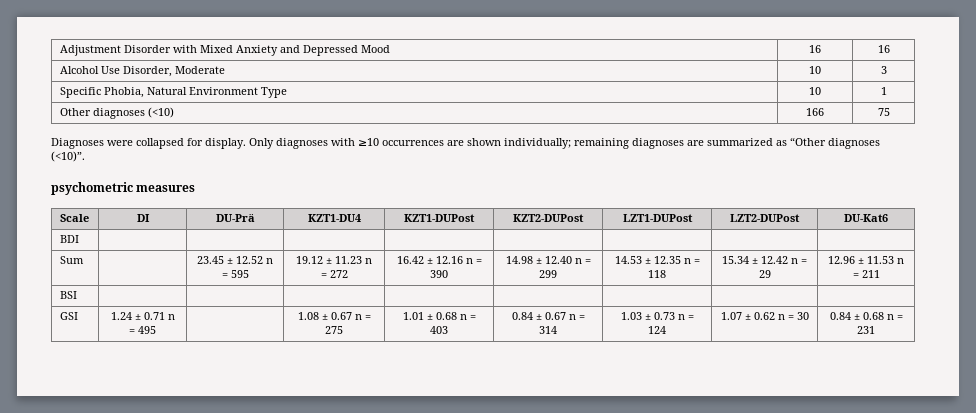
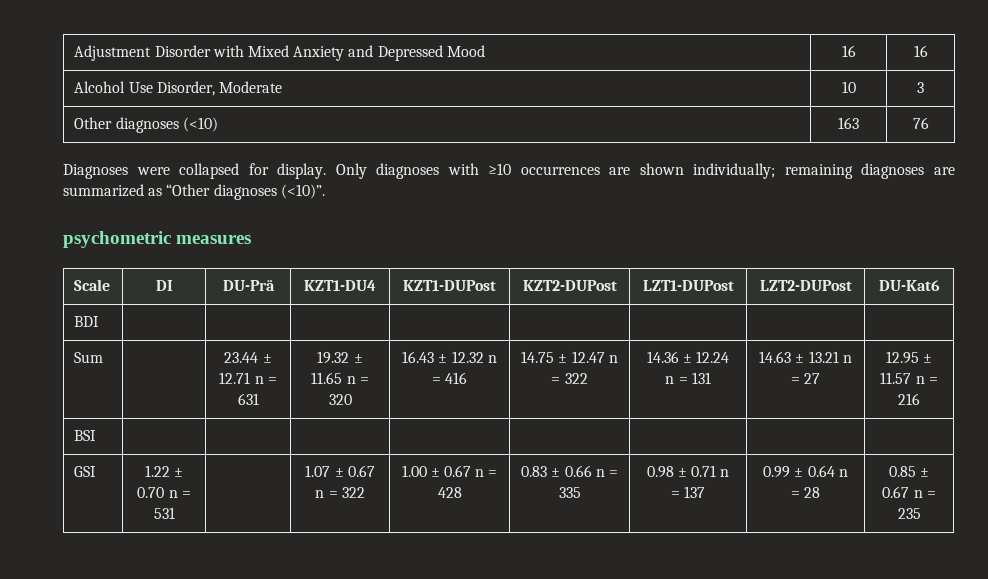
- Specific Phobia, Natural Environment Type | 10 | 1
- Other diagnoses (<10) | 166 | 75
+ Other diagnoses (<10) | 163 | 76
- 23.45 ± 12.52 n = 595 | 19.12 ± 11.23 n = 272 | 16.42 ± 12.16 n = 390 | 14.98 ± 12.40 n = 299 | 14.53 ± 12.35 n = 118 | 15.34 ± 12.42 n = 29 | 12.96 ± 11.53 n = 211
+ 23.44 ± 12.71 n = 631 | 19.32 ± 11.65 n = 320 | 16.43 ± 12.32 n = 416 | 14.75 ± 12.47 n = 322 | 14.36 ± 12.24 n = 131 | 14.63 ± 13.21 n = 27 | 12.95 ± 11.57 n = 216
- 1.24 ± 0.71 n = 495 | | 1.08 ± 0.67 n = 275 | 1.01 ± 0.68 n = 403 | 0.84 ± 0.67 n = 314 | 1.03 ± 0.73 n = 124 | 1.07 ± 0.62 n = 30 | 0.84 ± 0.68 n = 231
+ 1.22 ± 0.70 n = 531 | | 1.07 ± 0.67 n = 322 | 1.00 ± 0.67 n = 428 | 0.83 ± 0.66 n = 335 | 0.98 ± 0.71 n = 137 | 0.99 ± 0.64 n = 28 | 0.85 ± 0.67 n = 235

